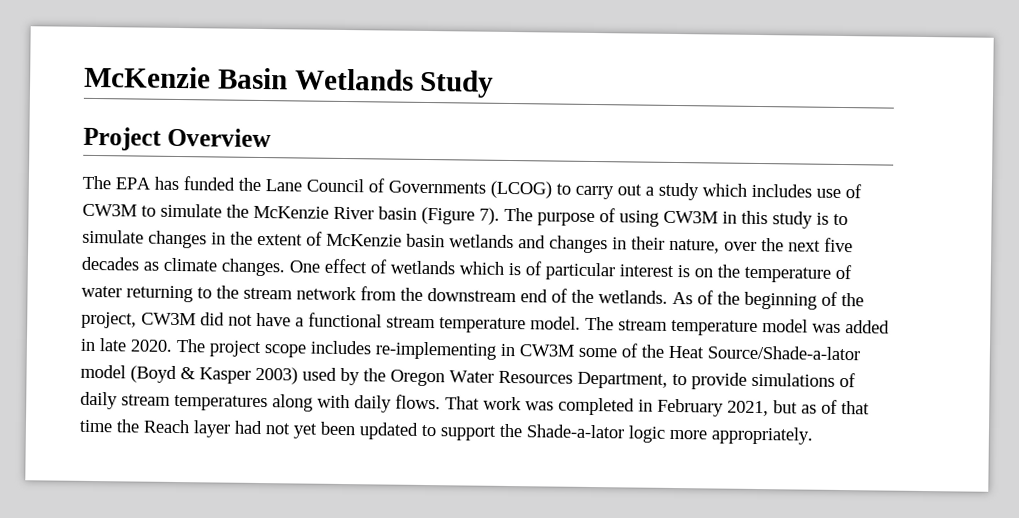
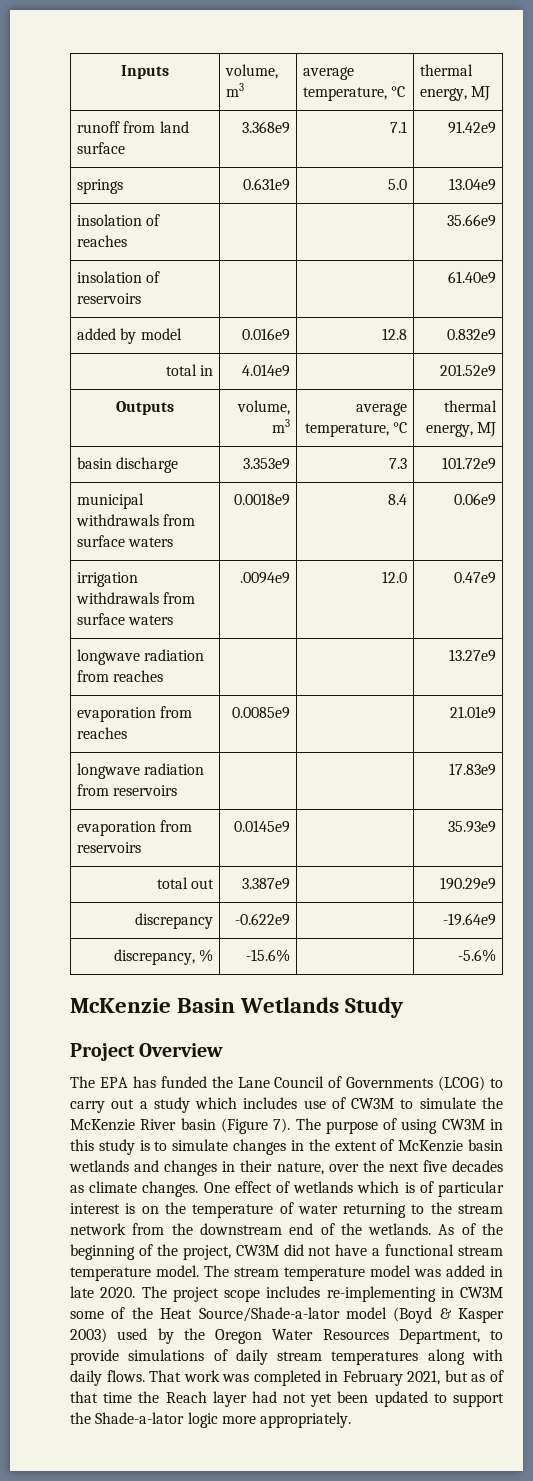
+ Inputs | volume, m3 | average temperature, °C | thermal energy, MJ
+ runoff from land surface | 3.368e9 | 7.1 | 91.42e9
+ springs | 0.631e9 | 5.0 | 13.04e9
+ insolation of reaches | | | 35.66e9
+ insolation of reservoirs | | | 61.40e9
+ added by model | 0.016e9 | 12.8 | 0.832e9
+ total in | 4.014e9 | | 201.52e9
+ Outputs | volume, m3 | average temperature, °C | thermal energy, MJ
+ basin discharge | 3.353e9 | 7.3 | 101.72e9
+ municipal withdrawals from surface waters | 0.0018e9 | 8.4 | 0.06e9
+ irrigation withdrawals from surface waters | .0094e9 | 12.0 | 0.47e9
+ longwave radiation from reaches | | | 13.27e9
+ evaporation from reaches | 0.0085e9 | | 21.01e9
+ longwave radiation from reservoirs | | | 17.83e9
+ evaporation from reservoirs | 0.0145e9 | | 35.93e9
+ total out | 3.387e9 | | 190.29e9
+ discrepancy | -0.622e9 | | -19.64e9
+ discrepancy, % | -15.6% | | -5.6%

